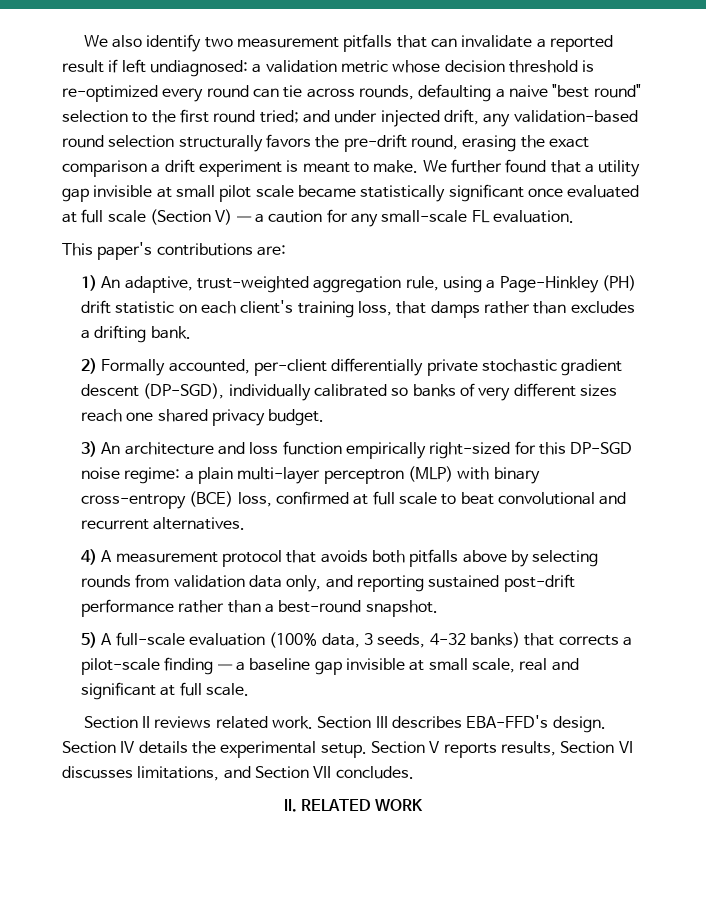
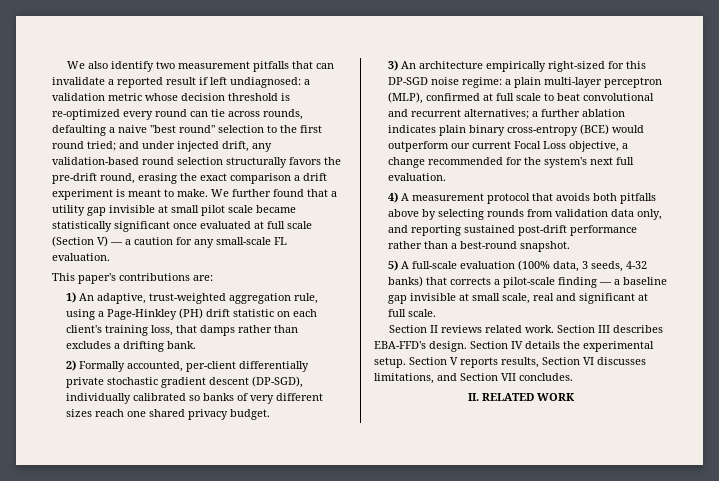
- 3) An architecture and loss function empirically right-sized for this DP-SGD noise regime: a plain multi-layer perceptron (MLP) with binary cross-entropy (BCE) loss, confirmed at full scale to beat convolutional and recurrent alternatives.
+ 3) An architecture empirically right-sized for this DP-SGD noise regime: a plain multi-layer perceptron (MLP), confirmed at full scale to beat convolutional and recurrent alternatives; a further ablation indicates plain binary cross-entropy (BCE) would outperform our current Focal Loss objective, a change recommended for the system's next full evaluation.

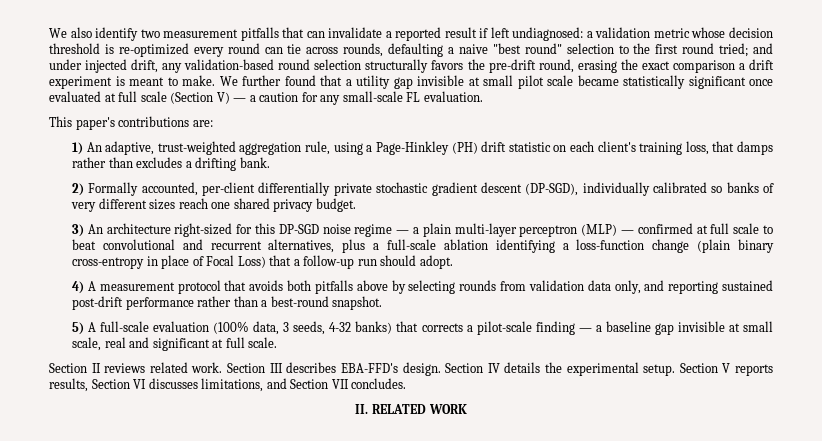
- 3) An architecture empirically right-sized for this DP-SGD noise regime: a plain multi-layer perceptron (MLP), confirmed at full scale to beat convolutional and recurrent alternatives; a further ablation indicates plain binary cross-entropy (BCE) would outperform our current Focal Loss objective, a change recommended for the system's next full evaluation.
+ 3) An architecture right-sized for this DP-SGD noise regime — a plain multi-layer perceptron (MLP) — confirmed at full scale to beat convolutional and recurrent alternatives, plus a full-scale ablation identifying a loss-function change (plain binary cross-entropy in place of Focal Loss) that a follow-up run should adopt.

